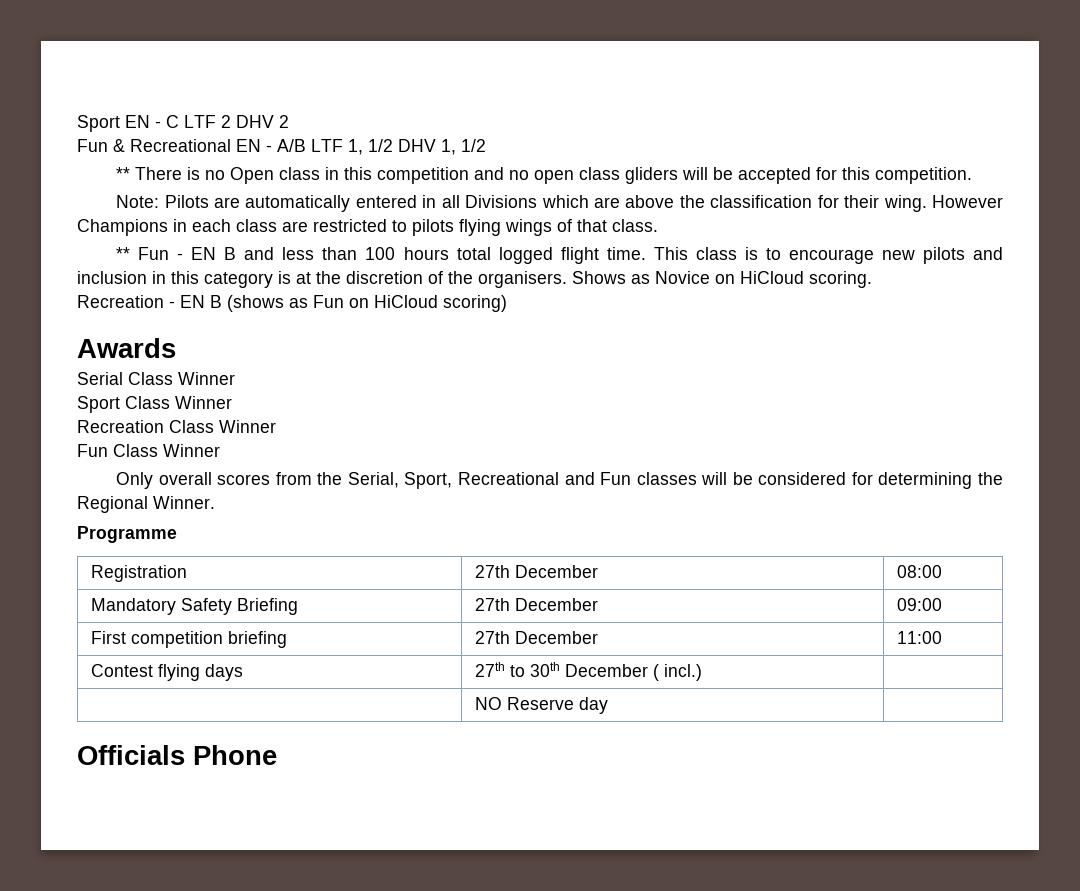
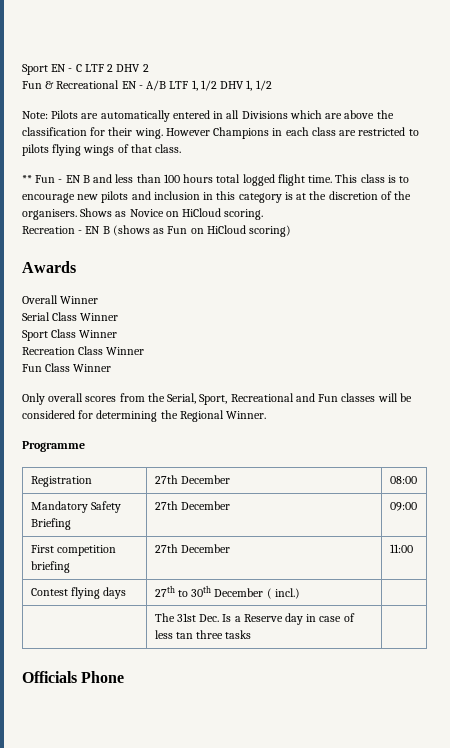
- ** There is no Open class in this competition and no open class gliders will be accepted for this competition.
+ Overall Winner
- | NO Reserve day |
+ | The 31st Dec. Is a Reserve day in case of less tan three tasks |

